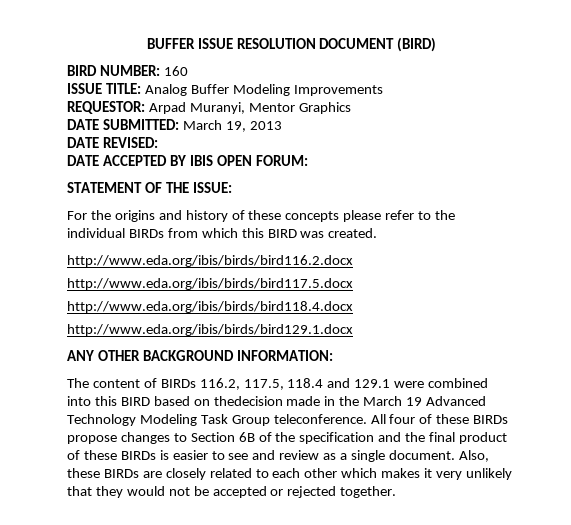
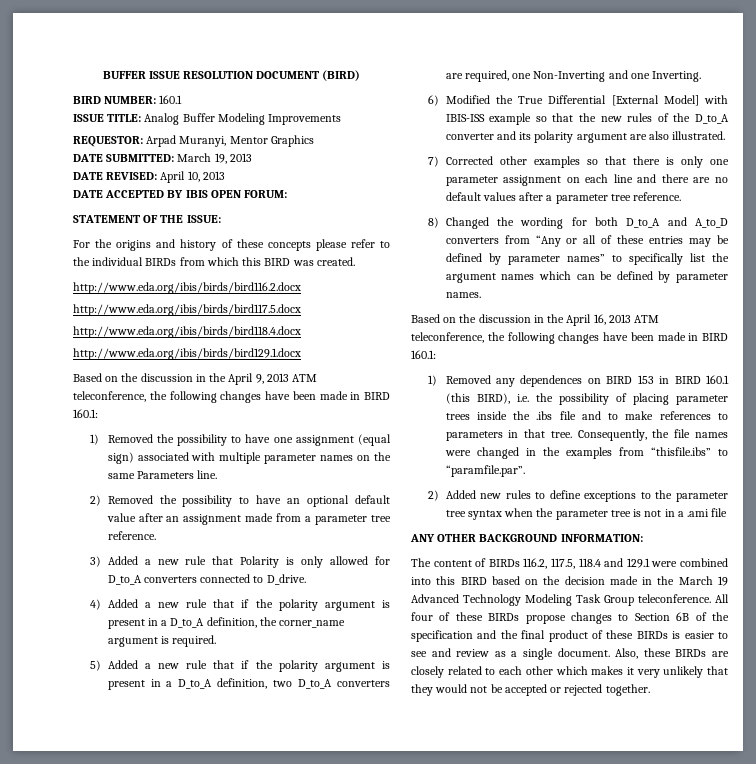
- BIRD NUMBER: 160
+ BIRD NUMBER: 160.1
- DATE REVISED:
+ DATE REVISED: April 10, 2013
+ Based on the discussion in the April 9, 2013 ATM teleconference, the following changes have been made in BIRD 160.1:
+ 1) Removed the possibility to have one assignment (equal sign) associated with multiple parameter names on the same Parameters line.
+ 2) Removed the possibility to have an optional default value after an assignment made from a parameter tree reference.
+ 3) Added a new rule that Polarity is only allowed for D_to_A converters connected to D_drive.
+ 4) Added a new rule that if the polarity argument is present in a D_to_A definition, the corner_name argument is required.
+ 5) Added a new rule that if the polarity argument is present in a D_to_A definition, two D_to_A converters are required, one Non-Inverting and one Inverting.
+ 6) Modified the True Differential [External Model] with IBIS-ISS example so that the new rules of the D_to_A converter and its polarity argument are also illustrated.
+ 7) Corrected other examples so that there is only one parameter assignment on each line and there are no default values after a parameter tree reference.
+ 8) Changed the wording for both D_to_A and A_to_D converters from “Any or all of these entries may be defined by parameter names” to specifically list the argument names which can be defined by parameter names.
+ Based on the discussion in the April 16, 2013 ATM teleconference, the following changes have been made in BIRD 160.1:
+ 1) Removed any dependences on BIRD 153 in BIRD 160.1 (this BIRD), i.e. the possibility of placing parameter trees inside the .ibs file and to make references to parameters in that tree. Consequently, the file names were changed in the examples from “thisfile.ibs” to “paramfile.par”.
+ 2) Added new rules to define exceptions to the parameter tree syntax when the parameter tree is not in a .ami file
- The content of BIRDs 116.2, 117.5, 118.4 and 129.1 were combined into this BIRD based on thedecision made in the March 19 Advanced Technology Modeling Task Group teleconference.
+ The content of BIRDs 116.2, 117.5, 118.4 and 129.1 were combined into this BIRD based on the decision made in the March 19 Advanced Technology Modeling Task Group teleconference.

